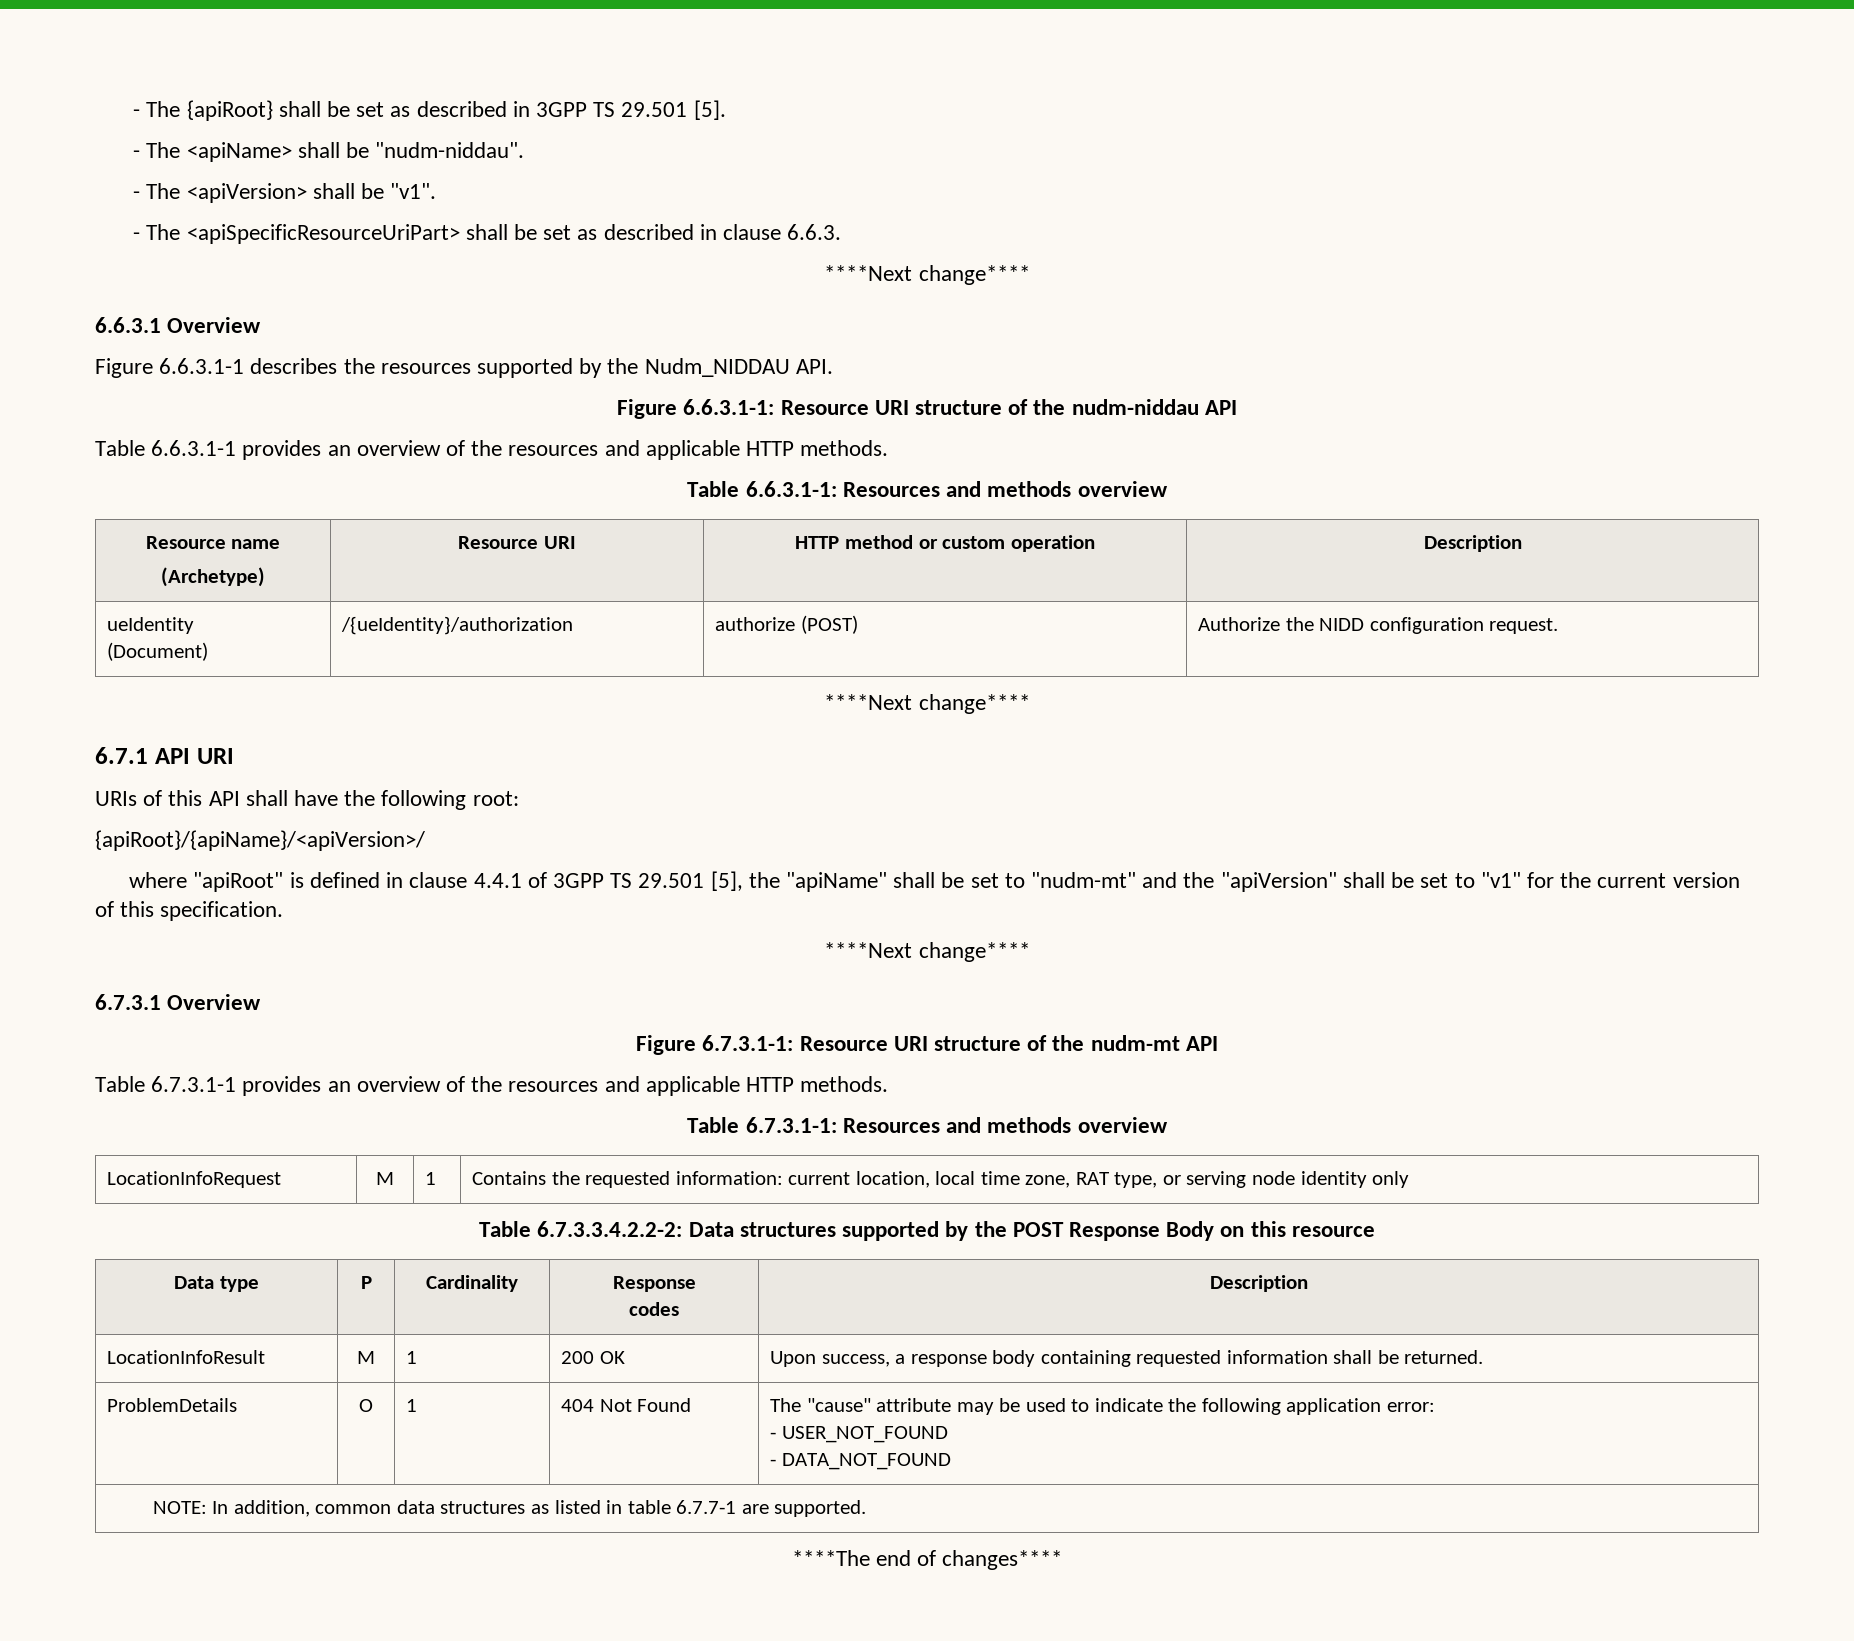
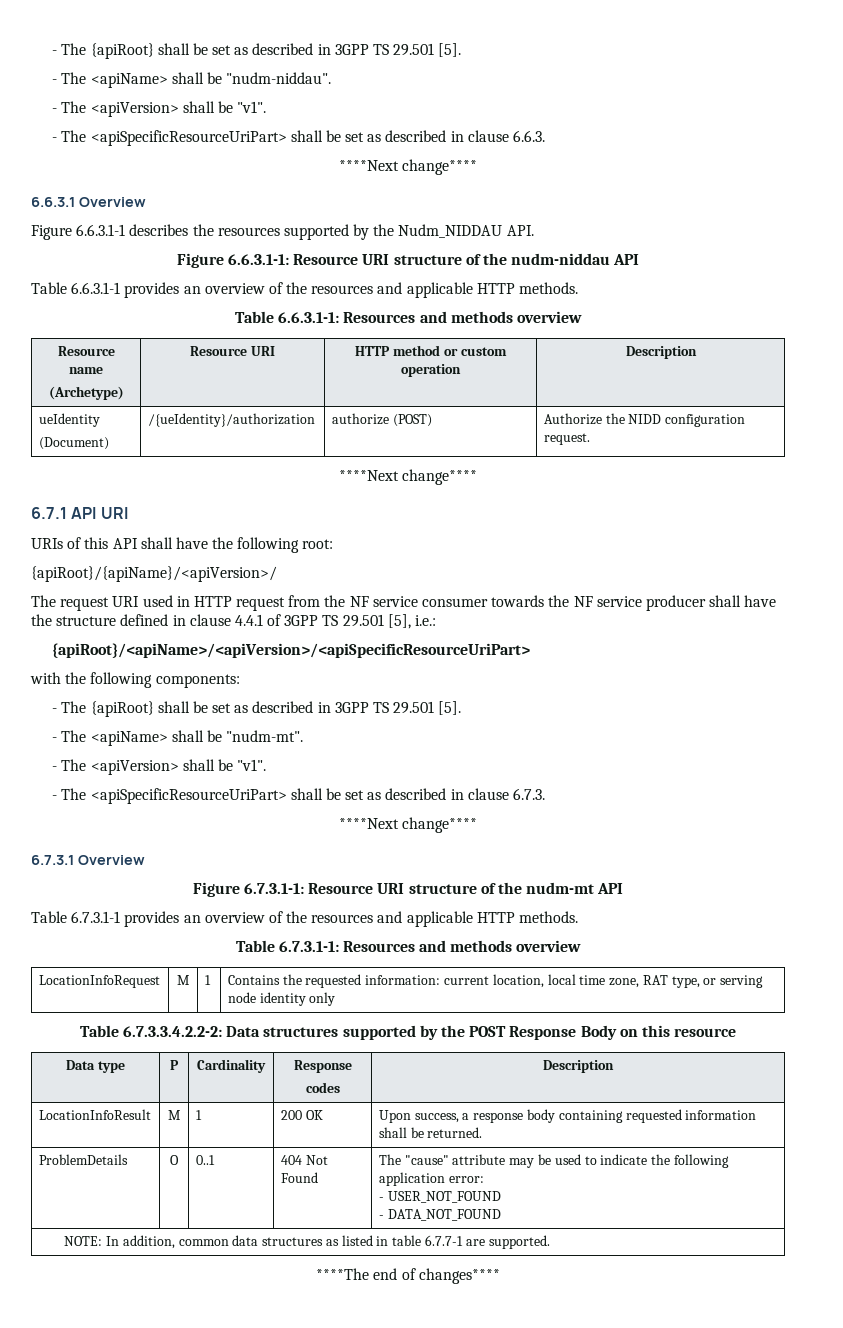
- where "apiRoot" is defined in clause 4.4.1 of 3GPP TS 29.501 [5], the "apiName" shall be set to "nudm-mt" and the "apiVersion" shall be set to "v1" for the current version of this specification.
+ The request URI used in HTTP request from the NF service consumer towards the NF service producer shall have the structure defined in clause 4.4.1 of 3GPP TS 29.501 [5], i.e.:
+ {apiRoot}/<apiName>/<apiVersion>/<apiSpecificResourceUriPart>
+ with the following components:
+ - The {apiRoot} shall be set as described in 3GPP TS 29.501 [5].
+ - The <apiName> shall be "nudm-mt".
+ - The <apiVersion> shall be "v1".
+ - The <apiSpecificResourceUriPart> shall be set as described in clause 6.7.3.
- ProblemDetails | O | 1 | 404 Not Found | The "cause" attribute may be used to indicate the following application error:
+ ProblemDetails | O | 0..1 | 404 Not Found | The "cause" attribute may be used to indicate the following application error:

